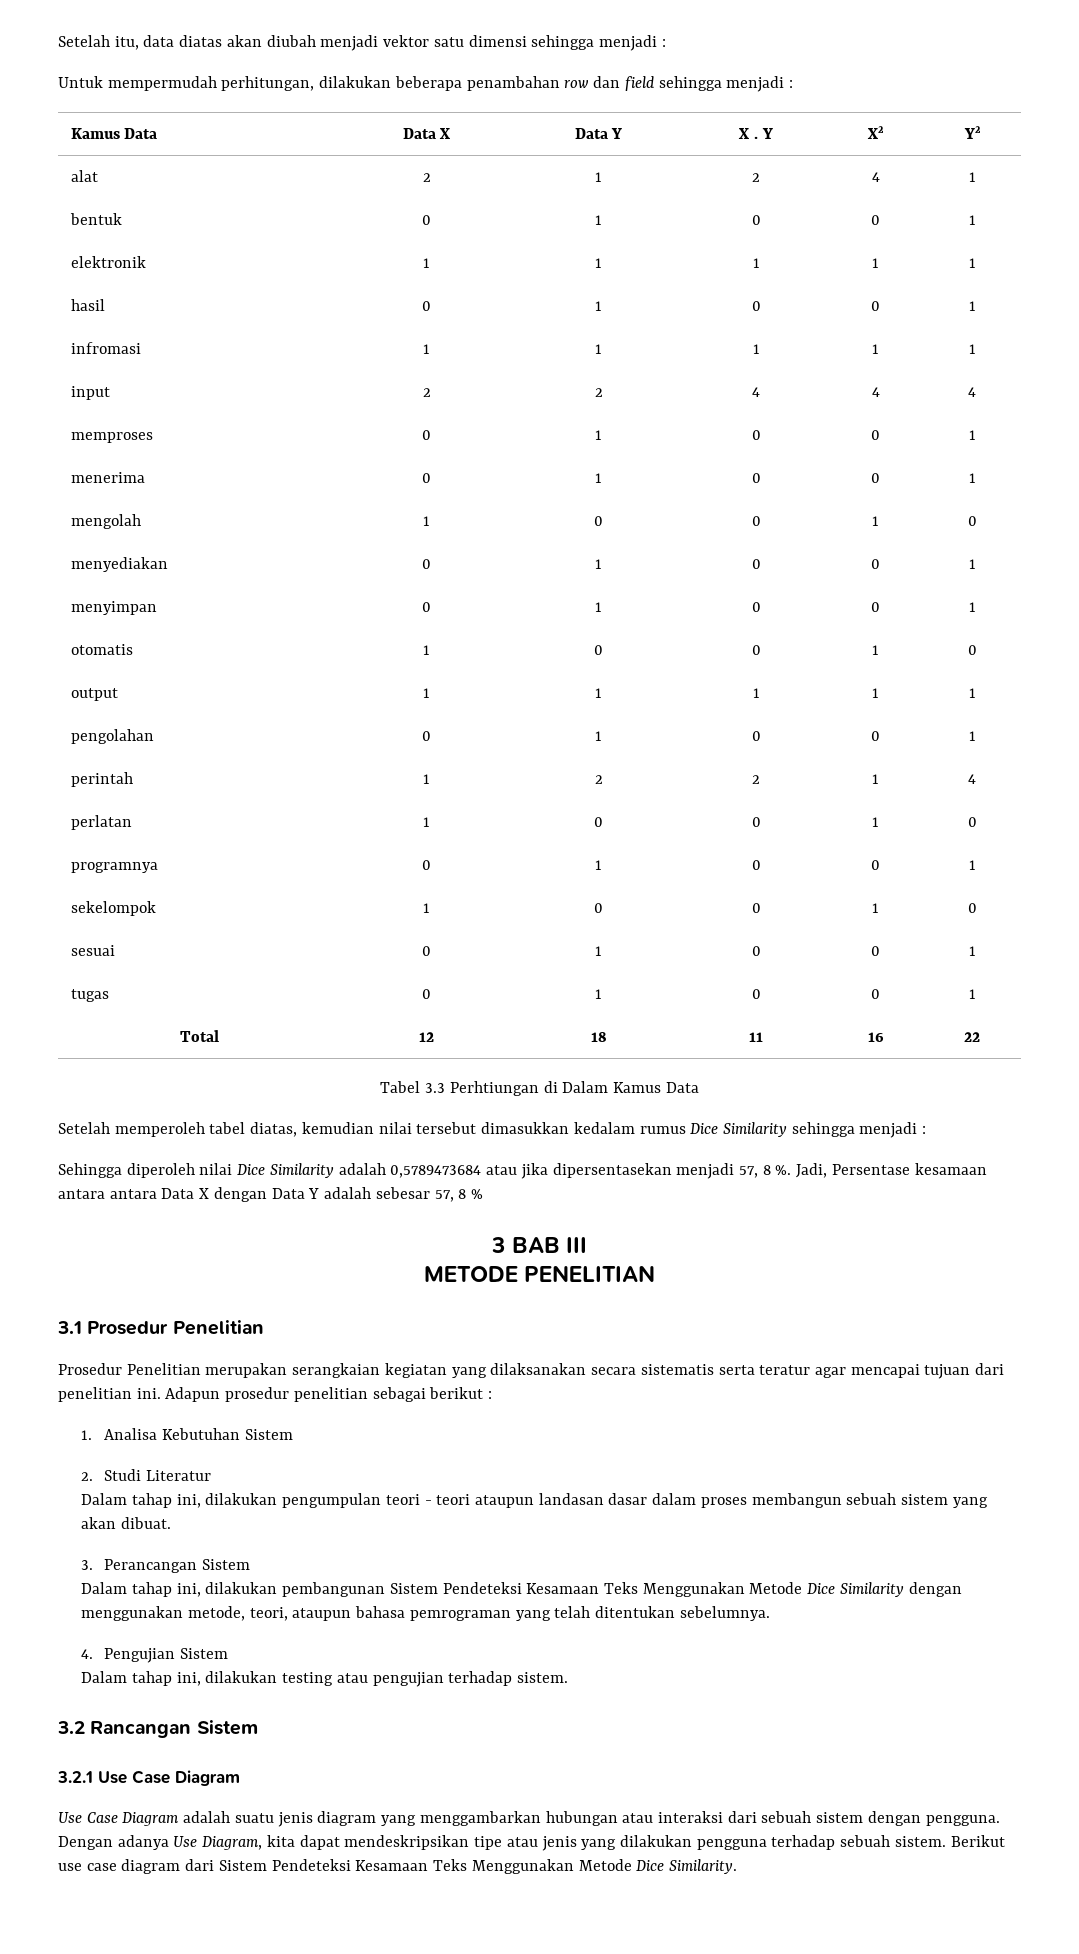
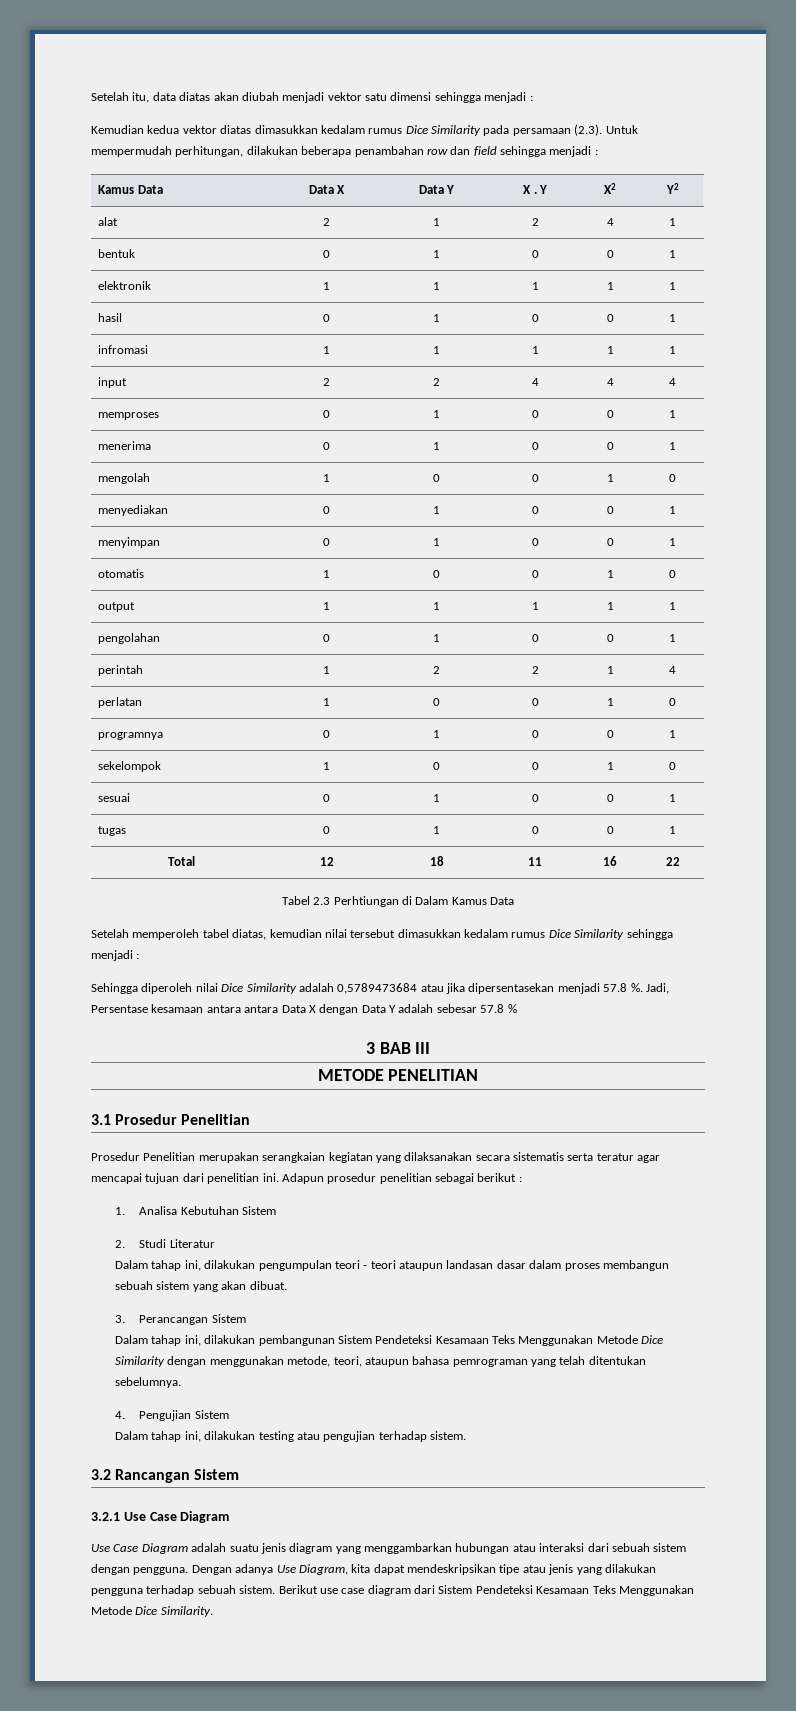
- Untuk mempermudah perhitungan, dilakukan beberapa penambahan row dan field sehingga menjadi :
+ Kemudian kedua vektor diatas dimasukkan kedalam rumus Dice Similarity pada persamaan (2.3). Untuk mempermudah perhitungan, dilakukan beberapa penambahan row dan field sehingga menjadi :
- Tabel 3.3 Perhtiungan di Dalam Kamus Data
+ Tabel 2.3 Perhtiungan di Dalam Kamus Data
- Sehingga diperoleh nilai Dice Similarity adalah 0,5789473684 atau jika dipersentasekan menjadi 57, 8 %.
+ Sehingga diperoleh nilai Dice Similarity adalah 0,5789473684 atau jika dipersentasekan menjadi 57.8 %.
- Jadi, Persentase kesamaan antara antara Data X dengan Data Y adalah sebesar 57, 8 %
+ Jadi, Persentase kesamaan antara antara Data X dengan Data Y adalah sebesar 57.8 %

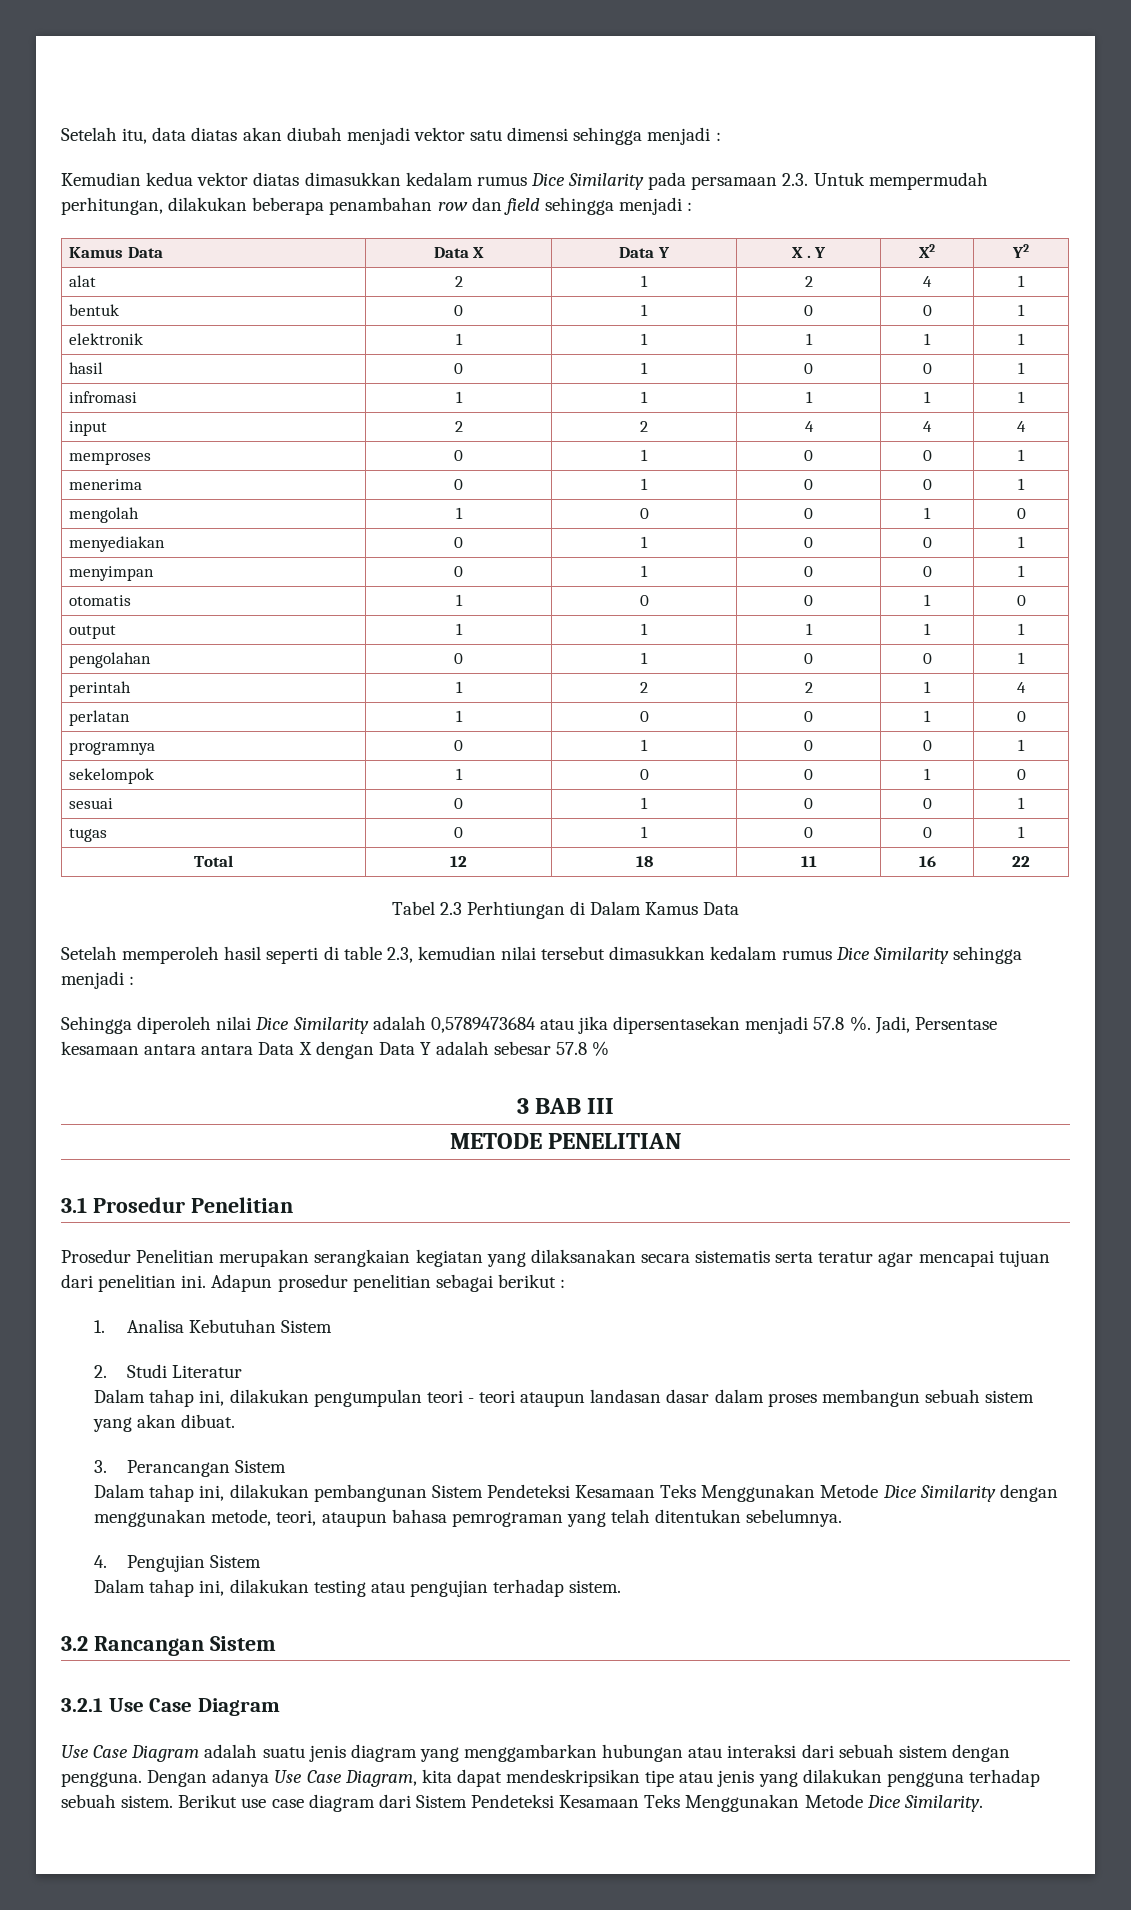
- Kemudian kedua vektor diatas dimasukkan kedalam rumus Dice Similarity pada persamaan (2.3). Untuk mempermudah perhitungan, dilakukan beberapa penambahan row dan field sehingga menjadi :
+ Kemudian kedua vektor diatas dimasukkan kedalam rumus Dice Similarity pada persamaan 2.3. Untuk mempermudah perhitungan, dilakukan beberapa penambahan row dan field sehingga menjadi :
- Setelah memperoleh tabel diatas, kemudian nilai tersebut dimasukkan kedalam rumus Dice Similarity sehingga menjadi :
+ Setelah memperoleh hasil seperti di table 2.3, kemudian nilai tersebut dimasukkan kedalam rumus Dice Similarity sehingga menjadi :
- Dengan adanya Use Diagram, kita dapat mendeskripsikan tipe atau jenis yang dilakukan pengguna terhadap sebuah sistem.
+ Dengan adanya Use Case Diagram, kita dapat mendeskripsikan tipe atau jenis yang dilakukan pengguna terhadap sebuah sistem.

